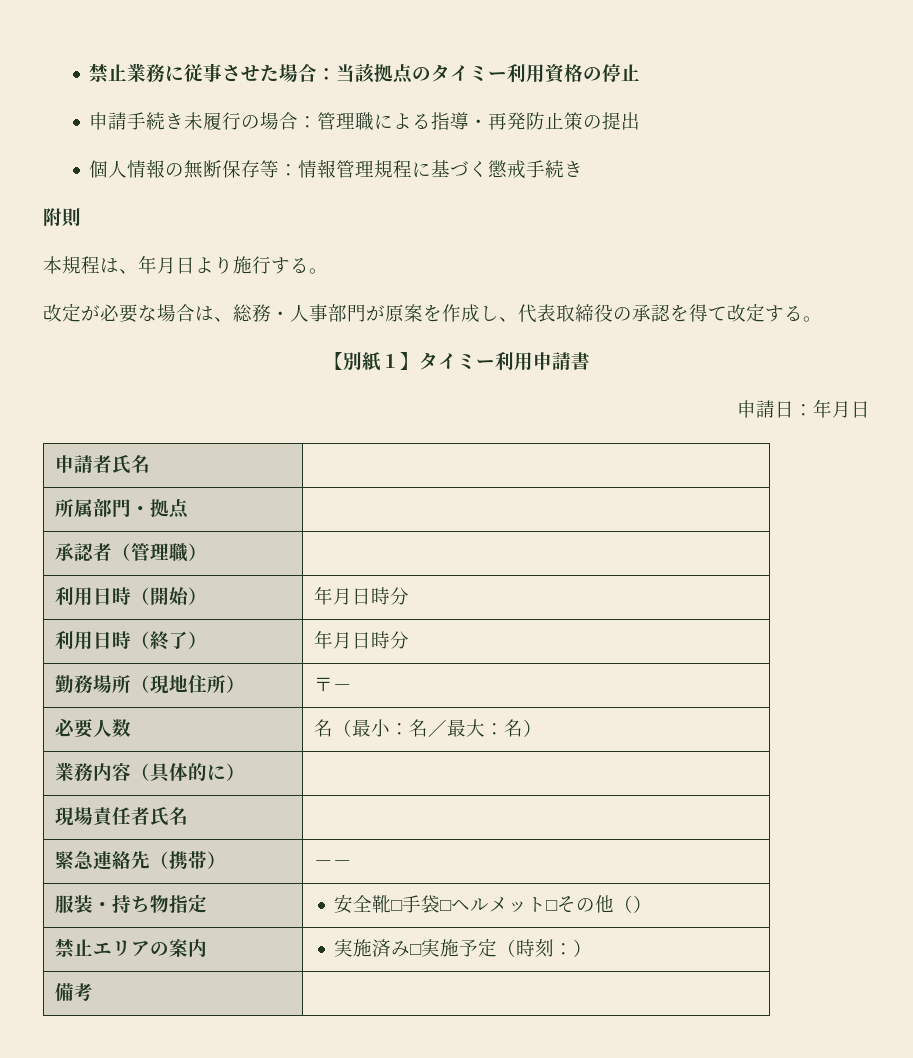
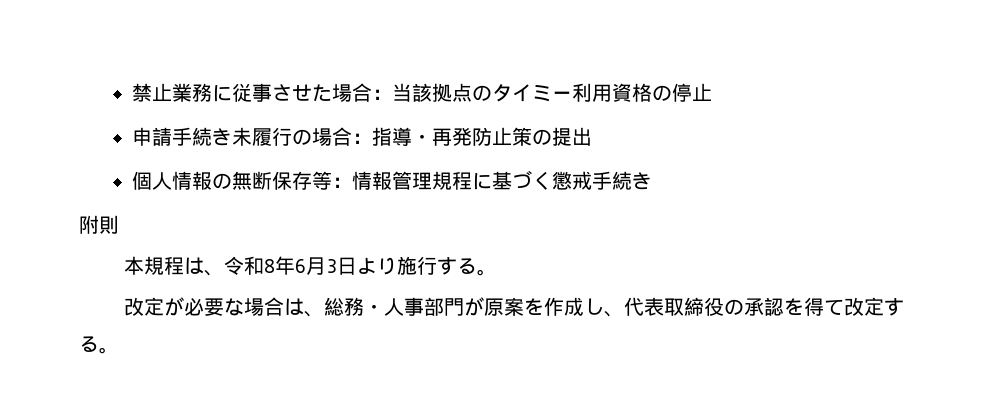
- 申請手続き未履行の場合：管理職による指導・再発防止策の提出
+ 申請手続き未履行の場合：指導・再発防止策の提出
- 本規程は、年月日より施行する。
+ 本規程は、令和8年6月3日より施行する。
- 【別紙１】タイミー利用申請書
- 申請日：年月日
- 申請者氏名 |
- 所属部門・拠点 |
- 承認者（管理職） |
- 利用日時（開始） | 年月日時分
- 利用日時（終了） | 年月日時分
- 勤務場所（現地住所） | 〒－
- 必要人数 | 名（最小：名／最大：名）
- 業務内容（具体的に） |
- 現場責任者氏名 |
- 緊急連絡先（携帯） | －－
- 服装・持ち物指定 | 安全靴□手袋□ヘルメット□その他（）
- 禁止エリアの案内 | 実施済み□実施予定（時刻：）
- 備考 |

